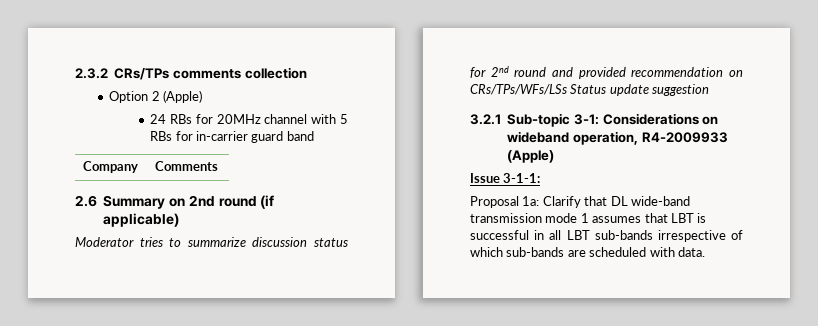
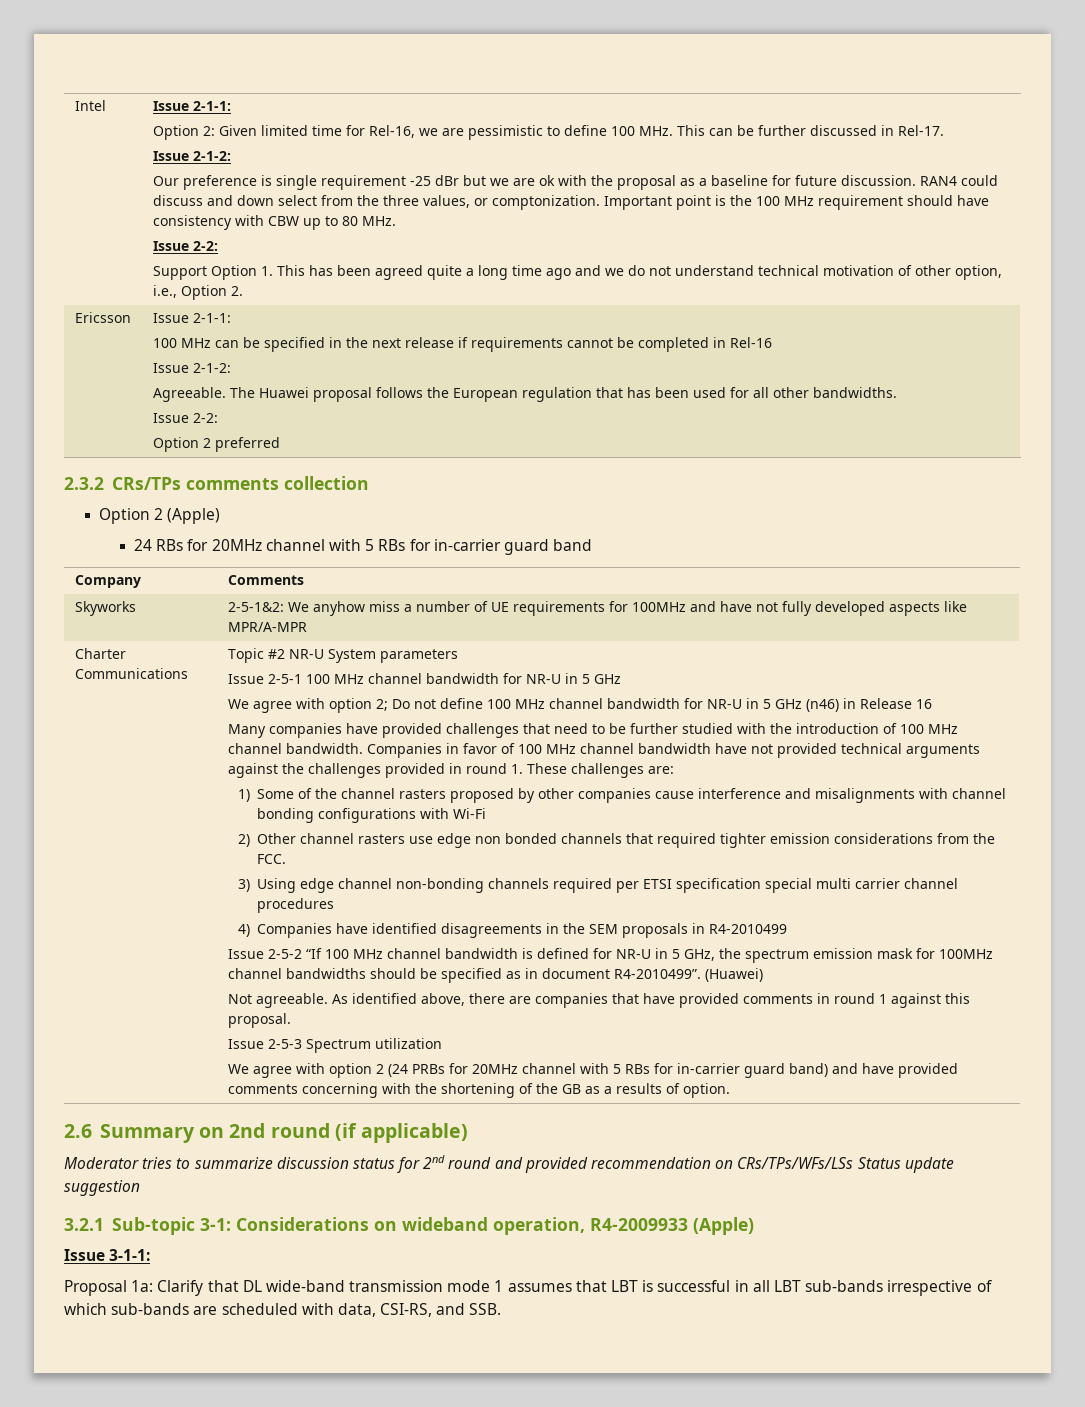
+ Intel | Issue 2-1-1:
+ Option 2: Given limited time for Rel-16, we are pessimistic to define 100 MHz. This can be further discussed in Rel-17.
+ Issue 2-1-2:
+ Our preference is single requirement -25 dBr but we are ok with the proposal as a baseline for future discussion. RAN4 could discuss and down select from the three values, or comptonization. Important point is the 100 MHz requirement should have consistency with CBW up to 80 MHz.
+ Issue 2-2:
+ Support Option 1. This has been agreed quite a long time ago and we do not understand technical motivation of other option, i.e., Option 2.
+ Ericsson | Issue 2-1-1:
+ 100 MHz can be specified in the next release if requirements cannot be completed in Rel-16
+ Issue 2-1-2:
+ Agreeable. The Huawei proposal follows the European regulation that has been used for all other bandwidths.
+ Issue 2-2:
+ Option 2 preferred
+ Skyworks | 2-5-1&2: We anyhow miss a number of UE requirements for 100MHz and have not fully developed aspects like MPR/A-MPR
+ Charter Communications | Topic #2 NR-U System parameters
+ Issue 2-5-1 100 MHz channel bandwidth for NR-U in 5 GHz
+ We agree with option 2; Do not define 100 MHz channel bandwidth for NR-U in 5 GHz (n46) in Release 16
+ Many companies have provided challenges that need to be further studied with the introduction of 100 MHz channel bandwidth. Companies in favor of 100 MHz channel bandwidth have not provided technical arguments against the challenges provided in round 1. These challenges are:
+ 1) Some of the channel rasters proposed by other companies cause interference and misalignments with channel bonding configurations with Wi-Fi
+ 2) Other channel rasters use edge non bonded channels that required tighter emission considerations from the FCC.
+ 3) Using edge channel non-bonding channels required per ETSI specification special multi carrier channel procedures
+ 4) Companies have identified disagreements in the SEM proposals in R4-2010499
+ Issue 2-5-2 “If 100 MHz channel bandwidth is defined for NR-U in 5 GHz, the spectrum emission mask for 100MHz channel bandwidths should be specified as in document R4-2010499”. (Huawei)
+ Not agreeable. As identified above, there are companies that have provided comments in round 1 against this proposal.
+ Issue 2-5-3 Spectrum utilization
+ We agree with option 2 (24 PRBs for 20MHz channel with 5 RBs for in-carrier guard band) and have provided comments concerning with the shortening of the GB as a results of option.
- Proposal 1a: Clarify that DL wide-band transmission mode 1 assumes that LBT is successful in all LBT sub-bands irrespective of which sub-bands are scheduled with data.
+ Proposal 1a: Clarify that DL wide-band transmission mode 1 assumes that LBT is successful in all LBT sub-bands irrespective of which sub-bands are scheduled with data, CSI-RS, and SSB.

